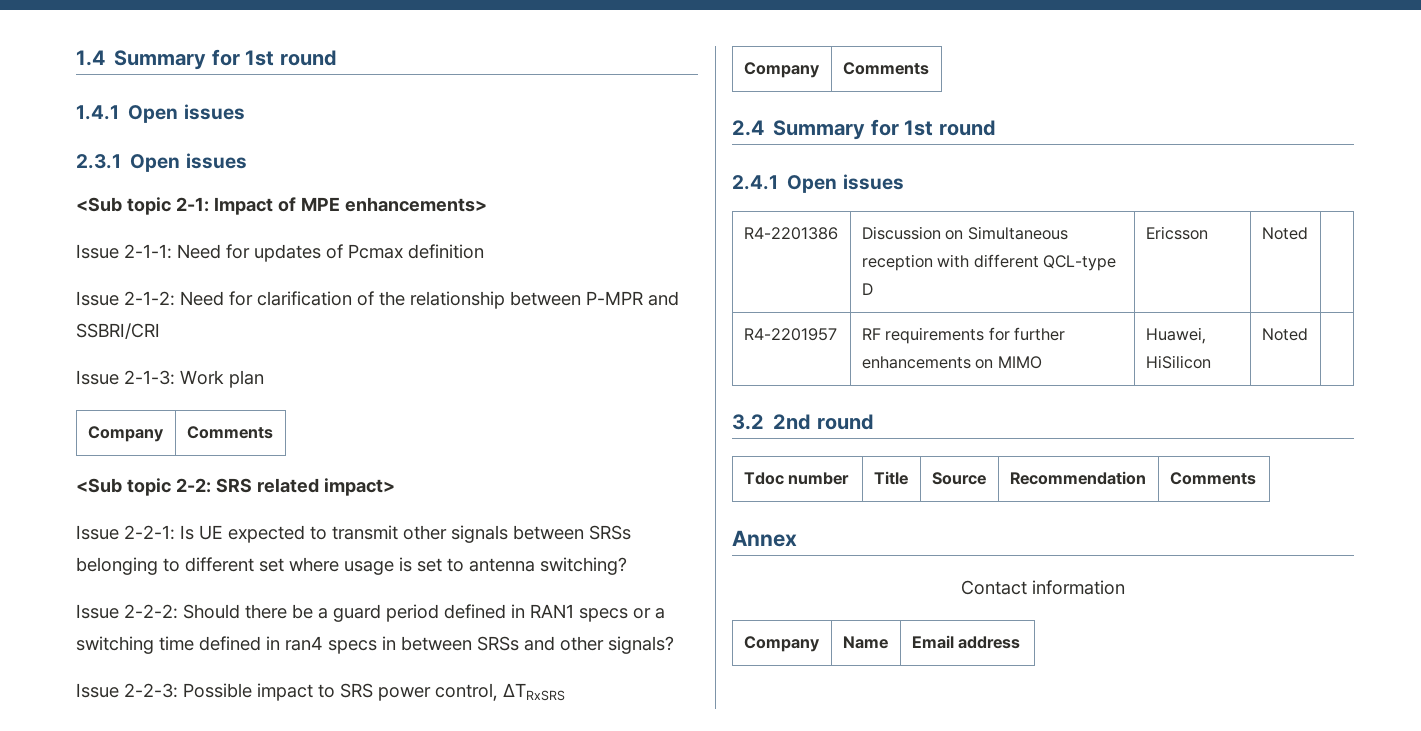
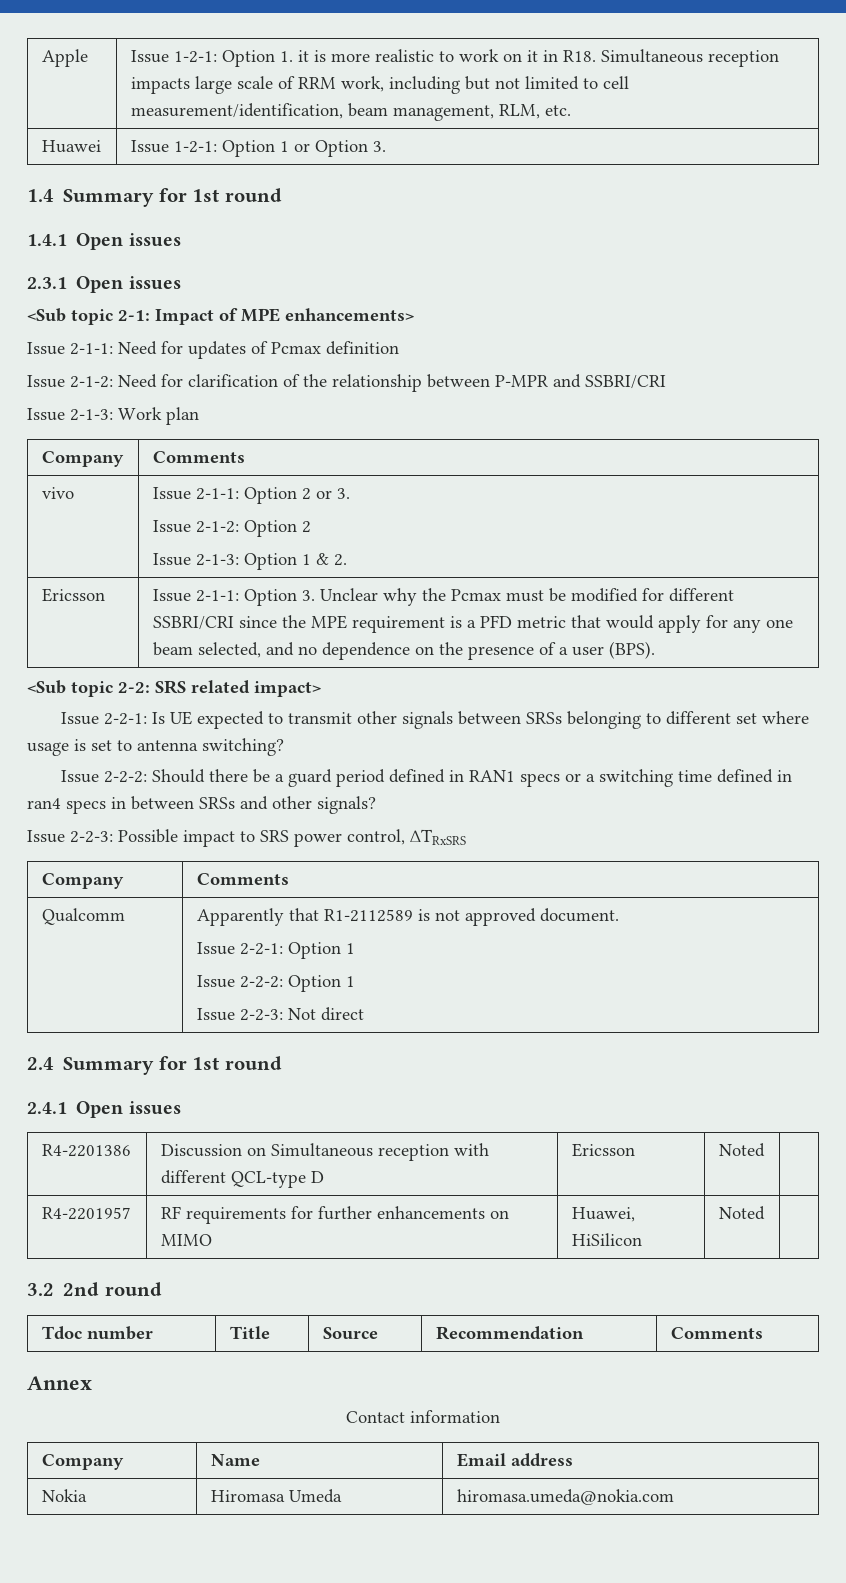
+ Apple | Issue 1-2-1: Option 1. it is more realistic to work on it in R18. Simultaneous reception impacts large scale of RRM work, including but not limited to cell measurement/identification, beam management, RLM, etc.
+ Huawei | Issue 1-2-1: Option 1 or Option 3.
+ vivo | Issue 2-1-1: Option 2 or 3.
+ Issue 2-1-2: Option 2
+ Issue 2-1-3: Option 1 & 2.
+ Ericsson | Issue 2-1-1: Option 3. Unclear why the Pcmax must be modified for different SSBRI/CRI since the MPE requirement is a PFD metric that would apply for any one beam selected, and no dependence on the presence of a user (BPS).
+ Qualcomm | Apparently that R1-2112589 is not approved document.
+ Issue 2-2-1: Option 1
+ Issue 2-2-2: Option 1
+ Issue 2-2-3: Not direct
+ Nokia | Hiromasa Umeda | hiromasa.umeda@nokia.com

